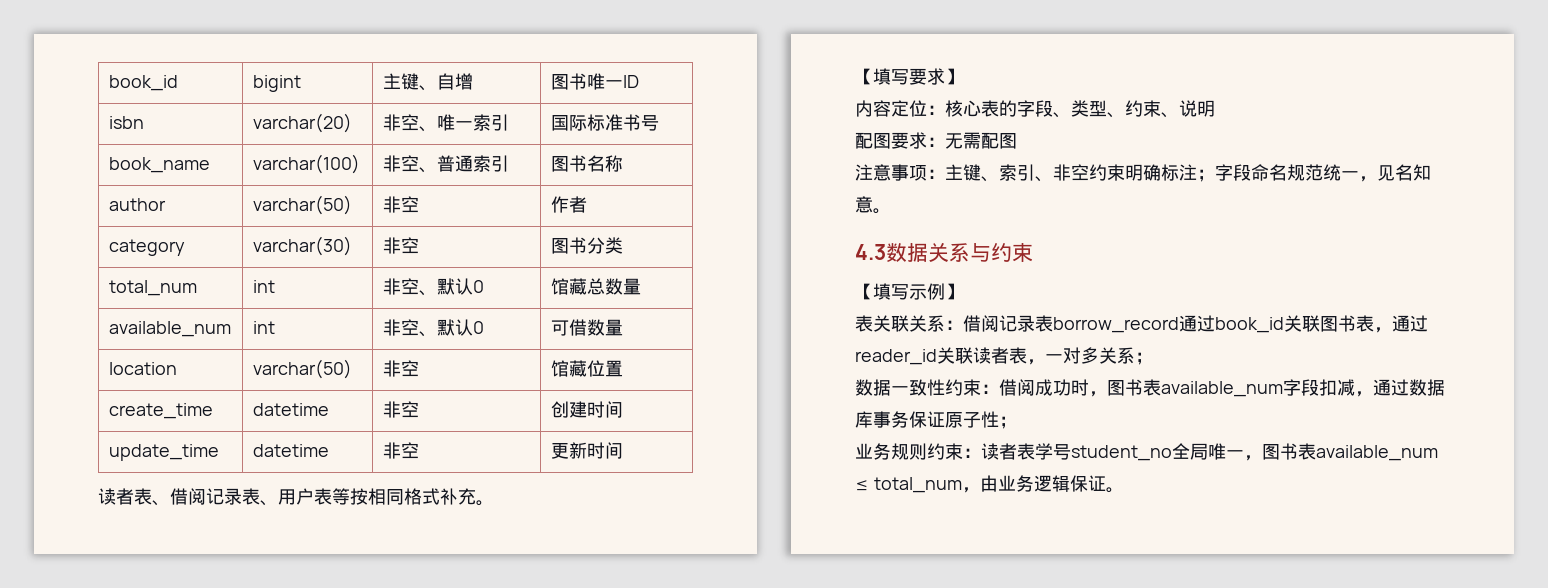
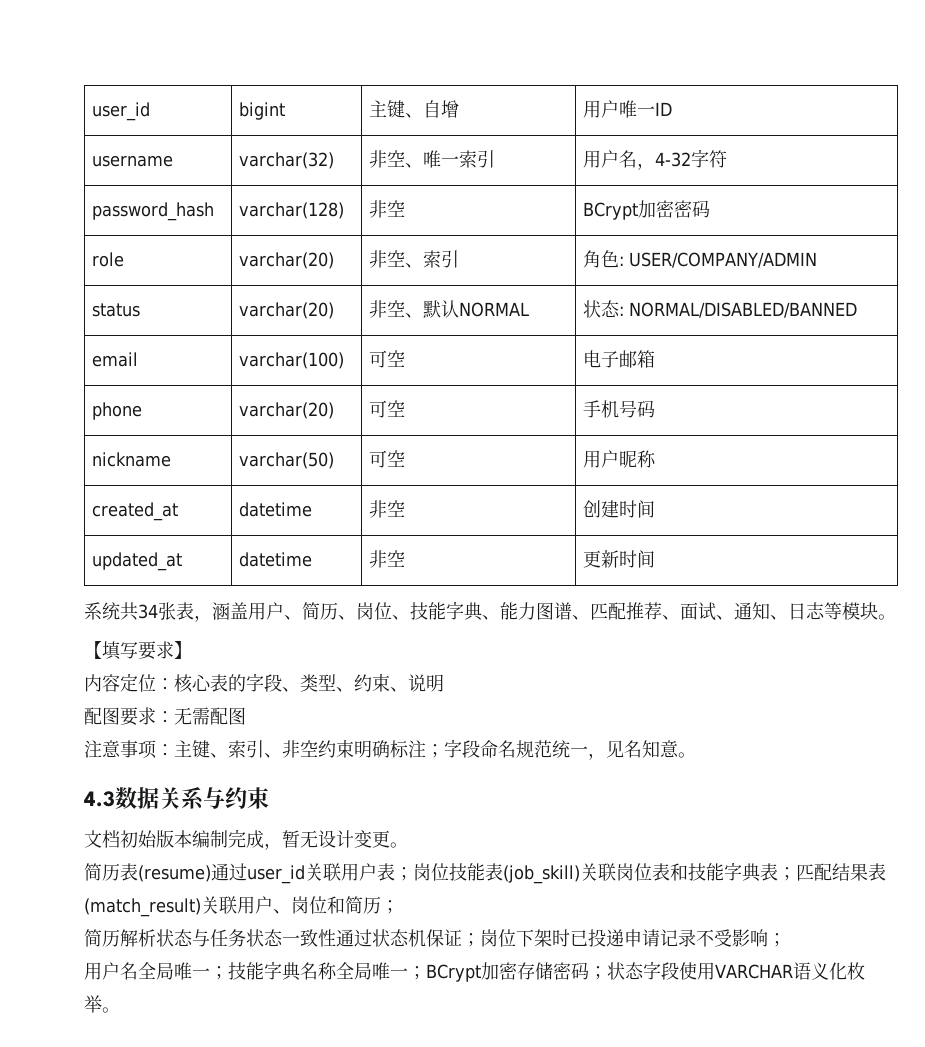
- book_id | bigint | 主键、自增 | 图书唯一ID
+ user_id | bigint | 主键、自增 | 用户唯一ID
- isbn | varchar(20) | 非空、唯一索引 | 国际标准书号
- book_name | varchar(100) | 非空、普通索引 | 图书名称
- author | varchar(50) | 非空 | 作者
- category | varchar(30) | 非空 | 图书分类
- total_num | int | 非空、默认0 | 馆藏总数量
- available_num | int | 非空、默认0 | 可借数量
- location | varchar(50) | 非空 | 馆藏位置
- create_time | datetime | 非空 | 创建时间
+ username | varchar(32) | 非空、唯一索引 | 用户名，4-32字符
+ password_hash | varchar(128) | 非空 | BCrypt加密密码
+ role | varchar(20) | 非空、索引 | 角色: USER/COMPANY/ADMIN
+ status | varchar(20) | 非空、默认NORMAL | 状态: NORMAL/DISABLED/BANNED
+ email | varchar(100) | 可空 | 电子邮箱
+ phone | varchar(20) | 可空 | 手机号码
+ nickname | varchar(50) | 可空 | 用户昵称
+ created_at | datetime | 非空 | 创建时间
- update_time | datetime | 非空 | 更新时间
+ updated_at | datetime | 非空 | 更新时间
- 读者表、借阅记录表、用户表等按相同格式补充。
+ 系统共34张表，涵盖用户、简历、岗位、技能字典、能力图谱、匹配推荐、面试、通知、日志等模块。
- 【填写示例】
- 表关联关系：借阅记录表borrow_record通过book_id关联图书表，通过reader_id关联读者表，一对多关系；
- 数据一致性约束：借阅成功时，图书表available_num字段扣减，通过数据库事务保证原子性；
- 业务规则约束：读者表学号student_no全局唯一，图书表available_num ≤ total_num，由业务逻辑保证。
+ 文档初始版本编制完成，暂无设计变更。
+ 简历表(resume)通过user_id关联用户表；岗位技能表(job_skill)关联岗位表和技能字典表；匹配结果表(match_result)关联用户、岗位和简历；
+ 简历解析状态与任务状态一致性通过状态机保证；岗位下架时已投递申请记录不受影响；
+ 用户名全局唯一；技能字典名称全局唯一；BCrypt加密存储密码；状态字段使用VARCHAR语义化枚举。

